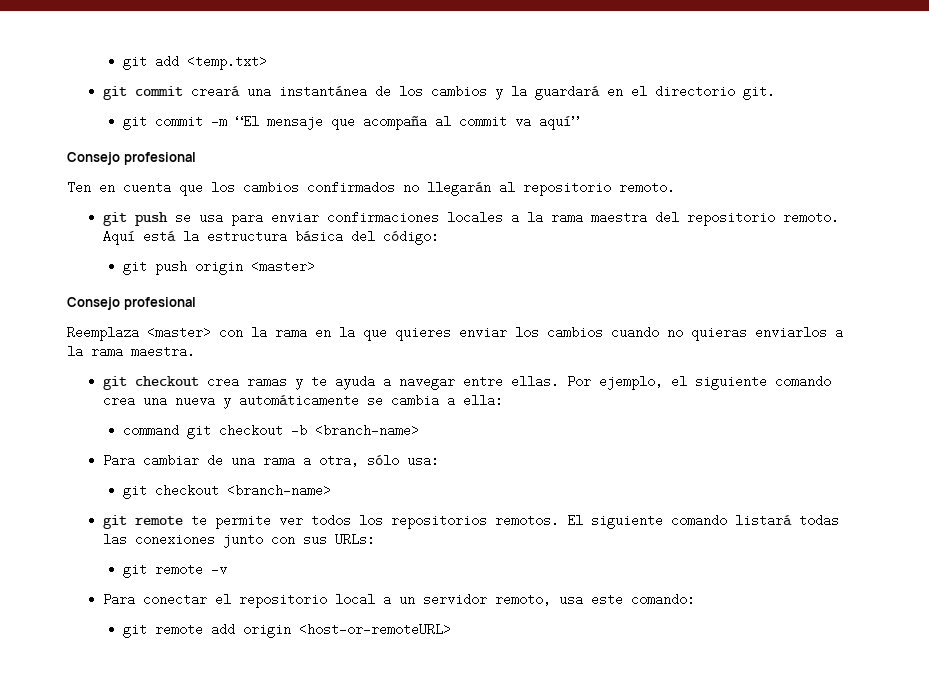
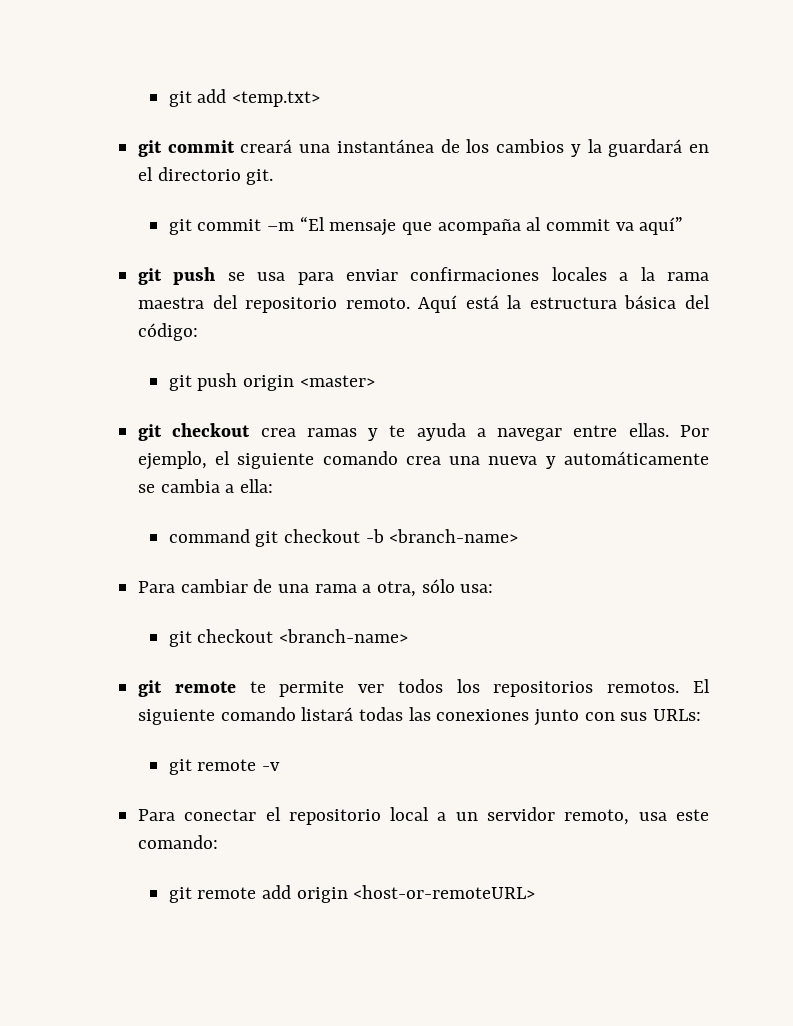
  git commit –m “El mensaje que acompaña al commit va aquí”
- Consejo profesional
- Ten en cuenta que los cambios confirmados no llegarán al repositorio remoto.
  git push origin <master>
- Consejo profesional
- Reemplaza <master> con la rama en la que quieres enviar los cambios cuando no quieras enviarlos a la rama maestra.

